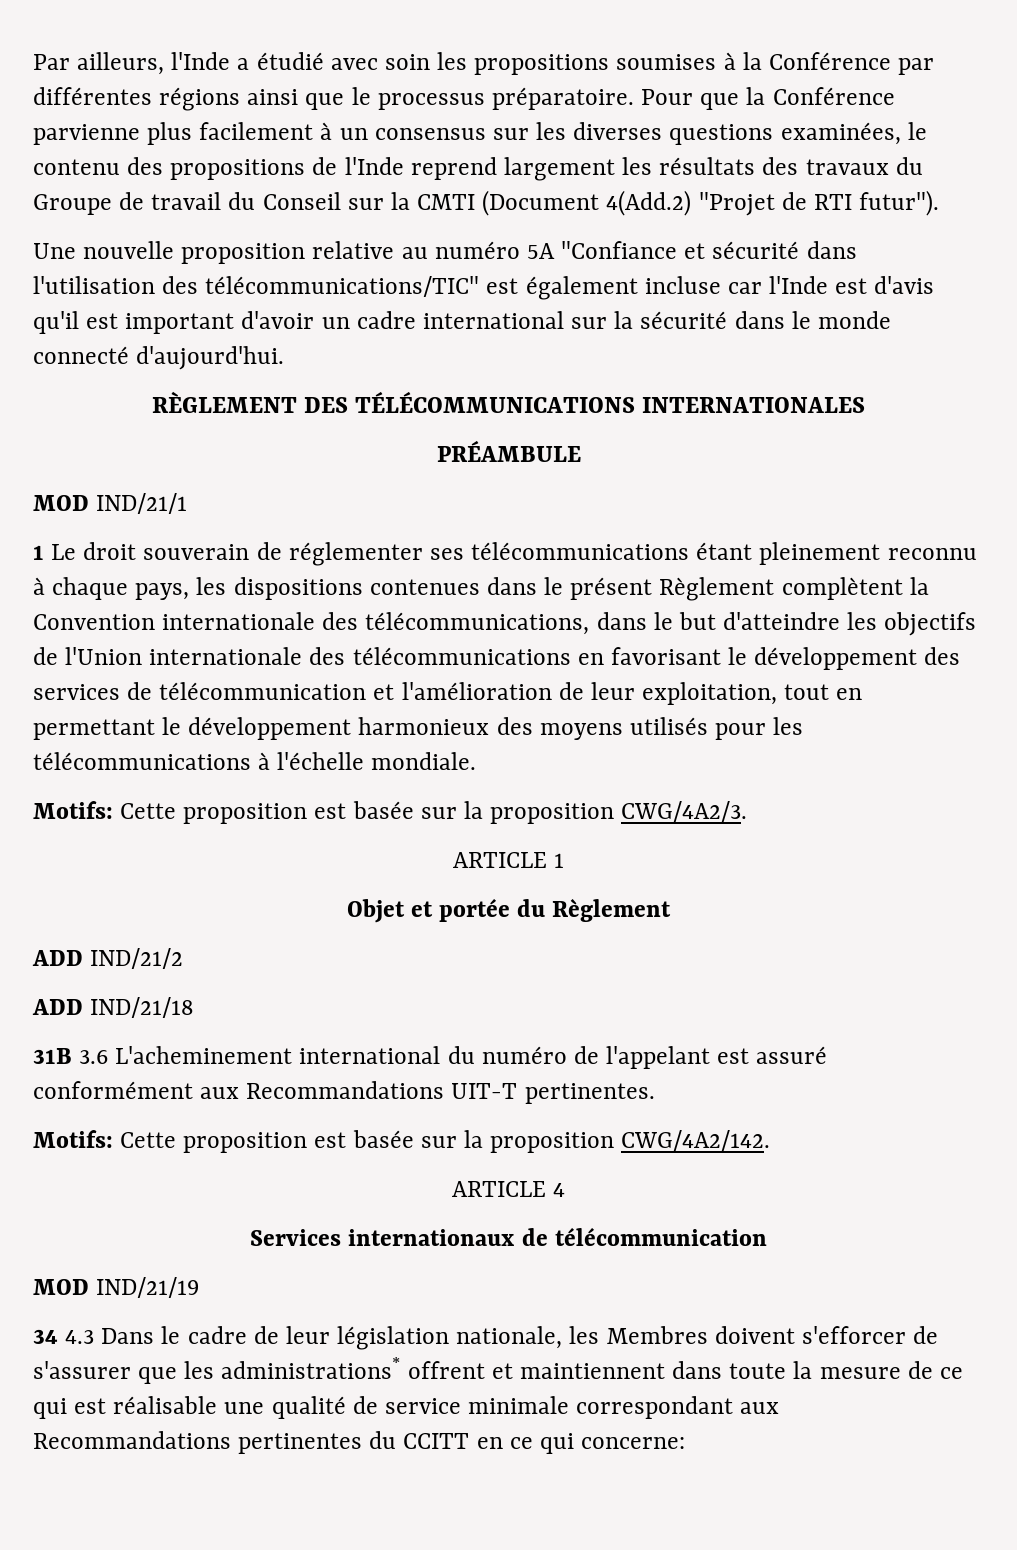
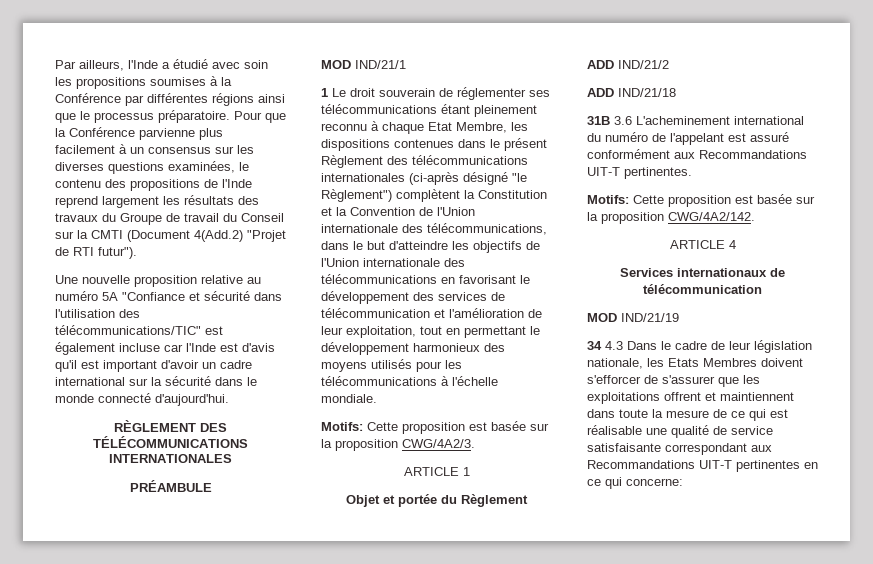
- 1 Le droit souverain de réglementer ses télécommunications étant pleinement reconnu à chaque pays, les dispositions contenues dans le présent Règlement complètent la Convention internationale des télécommunications, dans le but d'atteindre les objectifs de l'Union internationale des télécommunications en favorisant le développement des services de télécommunication et l'amélioration de leur exploitation, tout en permettant le développement harmonieux des moyens utilisés pour les télécommunications à l'échelle mondiale.
+ 1 Le droit souverain de réglementer ses télécommunications étant pleinement reconnu à chaque Etat Membre, les dispositions contenues dans le présent Règlement des télécommunications internationales (ci-après désigné "le Règlement") complètent la Constitution et la Convention de l'Union internationale des télécommunications, dans le but d'atteindre les objectifs de l'Union internationale des télécommunications en favorisant le développement des services de télécommunication et l'amélioration de leur exploitation, tout en permettant le développement harmonieux des moyens utilisés pour les télécommunications à l'échelle mondiale.
- 34 4.3 Dans le cadre de leur législation nationale, les Membres doivent s'efforcer de s'assurer que les administrations* offrent et maintiennent dans toute la mesure de ce qui est réalisable une qualité de service minimale correspondant aux Recommandations pertinentes du CCITT en ce qui concerne:
+ 34 4.3 Dans le cadre de leur législation nationale, les Etats Membres doivent s'efforcer de s'assurer que les exploitations offrent et maintiennent dans toute la mesure de ce qui est réalisable une qualité de service satisfaisante correspondant aux Recommandations UIT-T pertinentes en ce qui concerne:

